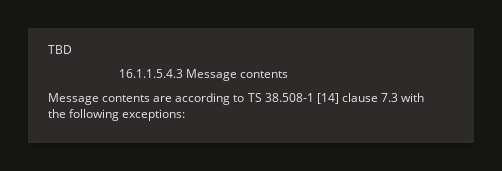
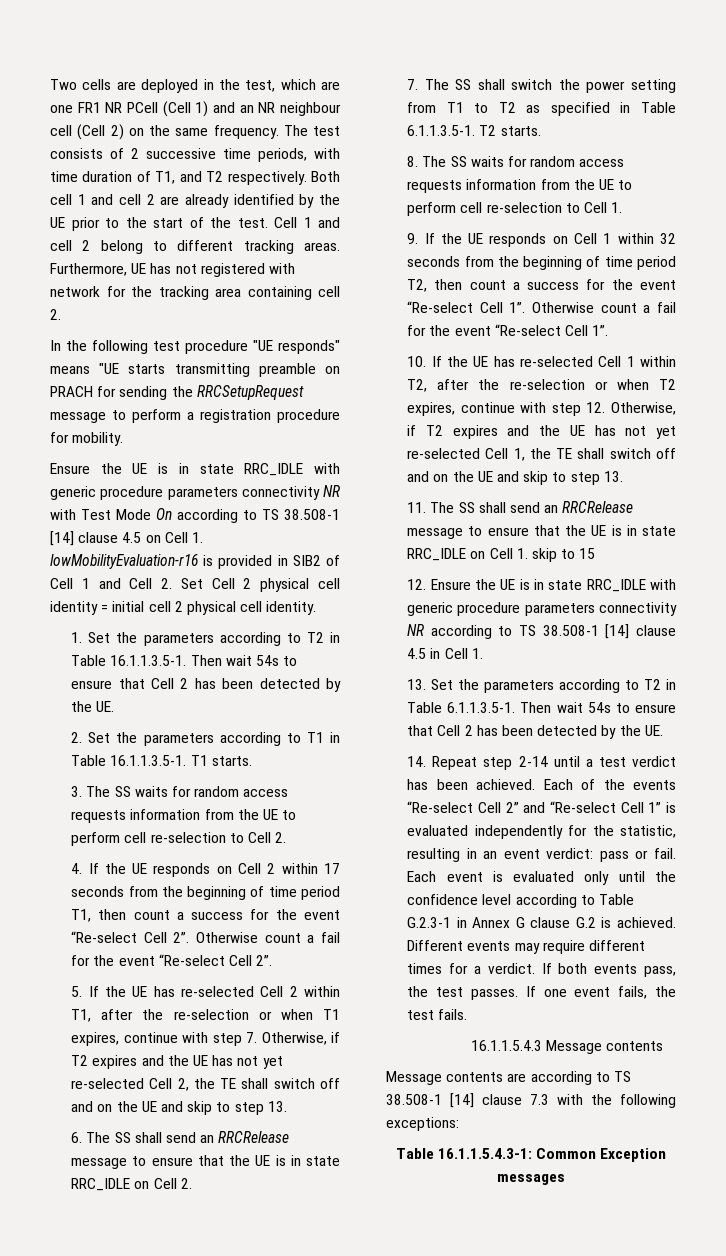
- TBD
+ Two cells are deployed in the test, which are one FR1 NR PCell (Cell 1) and an NR neighbour cell (Cell 2) on the same frequency. The test consists of 2 successive time periods, with time duration of T1, and T2 respectively. Both cell 1 and cell 2 are already identified by the UE prior to the start of the test. Cell 1 and cell 2 belong to different tracking areas. Furthermore, UE has not registered with network for the tracking area containing cell 2.
+ In the following test procedure "UE responds" means "UE starts transmitting preamble on PRACH for sending the RRCSetupRequest message to perform a registration procedure for mobility.
+ Ensure the UE is in state RRC_IDLE with generic procedure parameters connectivity NR with Test Mode On according to TS 38.508-1 [14] clause 4.5 on Cell 1. lowMobilityEvaluation-r16 is provided in SIB2 of Cell 1 and Cell 2. Set Cell 2 physical cell identity = initial cell 2 physical cell identity.
+ 1. Set the parameters according to T2 in Table 16.1.1.3.5-1. Then wait 54s to ensure that Cell 2 has been detected by the UE.
+ 2. Set the parameters according to T1 in Table 16.1.1.3.5-1. T1 starts.
+ 3. The SS waits for random access requests information from the UE to perform cell re-selection to Cell 2.
+ 4. If the UE responds on Cell 2 within 17 seconds from the beginning of time period T1, then count a success for the event “Re-select Cell 2”. Otherwise count a fail for the event “Re-select Cell 2”.
+ 5. If the UE has re-selected Cell 2 within T1, after the re-selection or when T1 expires, continue with step 7. Otherwise, if T2 expires and the UE has not yet re-selected Cell 2, the TE shall switch off and on the UE and skip to step 13.
+ 6. The SS shall send an RRCRelease message to ensure that the UE is in state RRC_IDLE on Cell 2.
+ 7. The SS shall switch the power setting from T1 to T2 as specified in Table 6.1.1.3.5-1. T2 starts.
+ 8. The SS waits for random access requests information from the UE to perform cell re-selection to Cell 1.
+ 9. If the UE responds on Cell 1 within 32 seconds from the beginning of time period T2, then count a success for the event “Re-select Cell 1”. Otherwise count a fail for the event “Re-select Cell 1”.
+ 10. If the UE has re-selected Cell 1 within T2, after the re-selection or when T2 expires, continue with step 12. Otherwise, if T2 expires and the UE has not yet re-selected Cell 1, the TE shall switch off and on the UE and skip to step 13.
+ 11. The SS shall send an RRCRelease message to ensure that the UE is in state RRC_IDLE on Cell 1. skip to 15
+ 12. Ensure the UE is in state RRC_IDLE with generic procedure parameters connectivity NR according to TS 38.508-1 [14] clause 4.5 in Cell 1.
+ 13. Set the parameters according to T2 in Table 6.1.1.3.5-1. Then wait 54s to ensure that Cell 2 has been detected by the UE.
+ 14. Repeat step 2-14 until a test verdict has been achieved. Each of the events “Re-select Cell 2” and “Re-select Cell 1” is evaluated independently for the statistic, resulting in an event verdict: pass or fail. Each event is evaluated only until the confidence level according to Table G.2.3-1 in Annex G clause G.2 is achieved. Different events may require different times for a verdict. If both events pass, the test passes. If one event fails, the test fails.
+ Table 16.1.1.5.4.3-1: Common Exception messages

